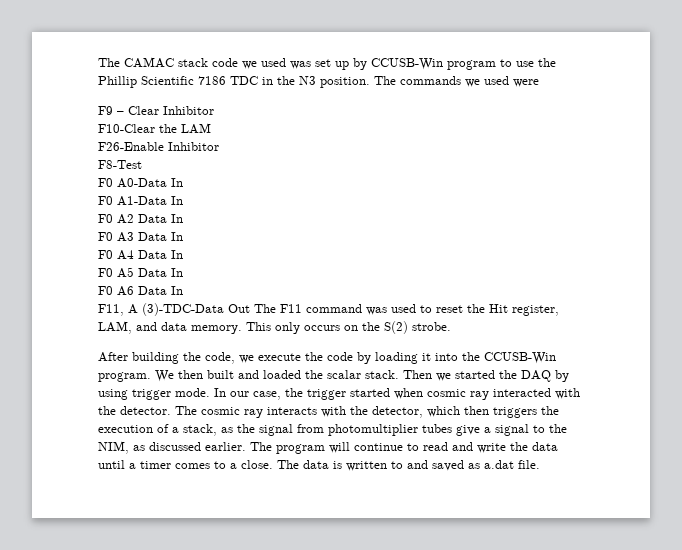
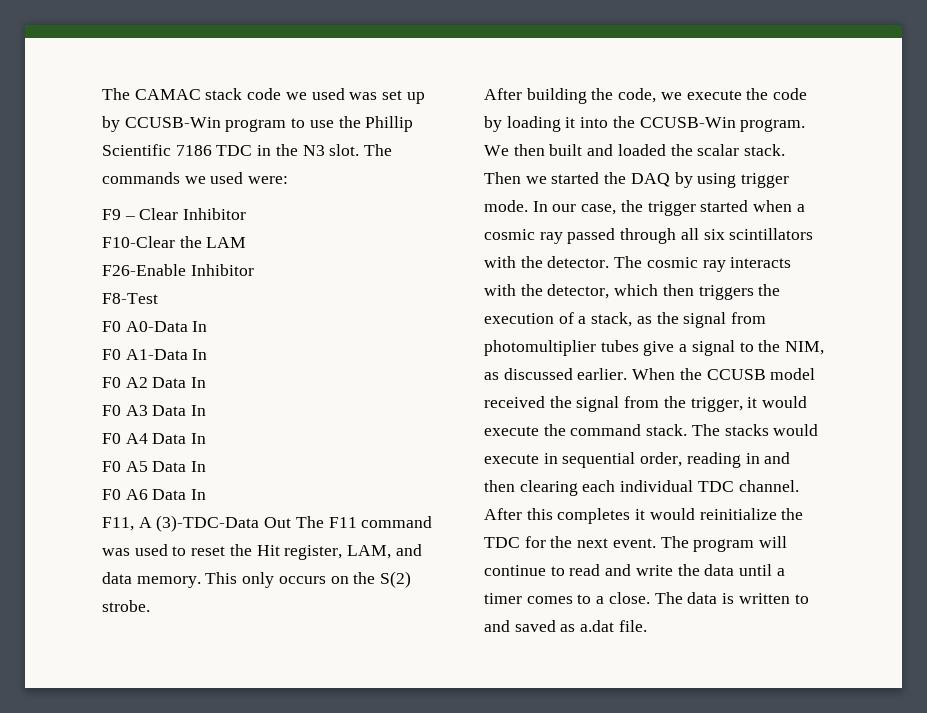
- The CAMAC stack code we used was set up by CCUSB-Win program to use the Phillip Scientific 7186 TDC in the N3 position.
+ The CAMAC stack code we used was set up by CCUSB-Win program to use the Phillip Scientific 7186 TDC in the N3 slot.
- The commands we used were
+ The commands we used were:
- In our case, the trigger started when cosmic ray interacted with the detector.
+ In our case, the trigger started when a cosmic ray passed through all six scintillators with the detector.
+ When the CCUSB model received the signal from the trigger, it would execute the command stack. The stacks would execute in sequential order, reading in and then clearing each individual TDC channel. After this completes it would reinitialize the TDC for the next event.

